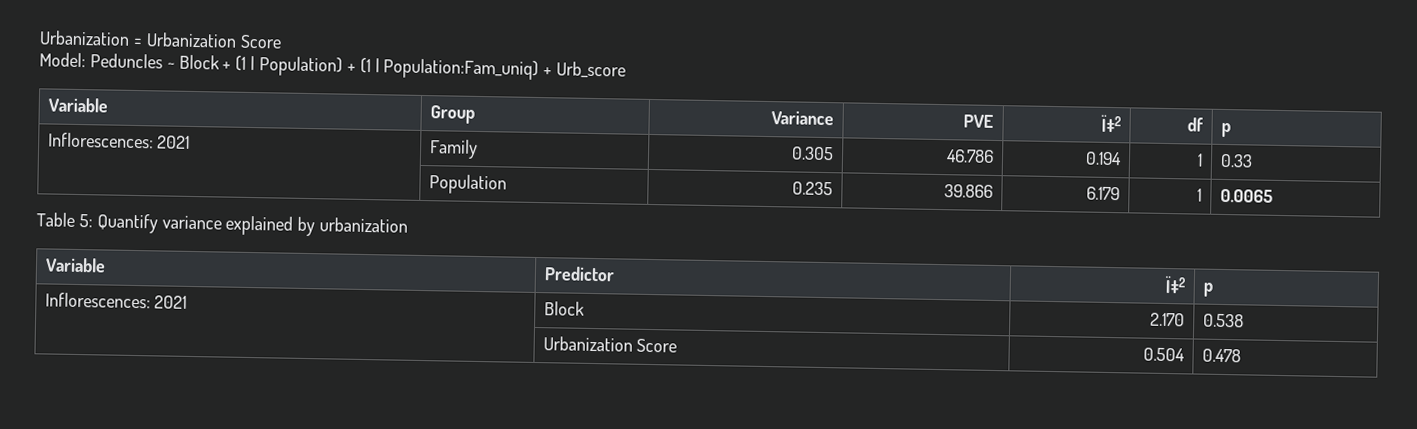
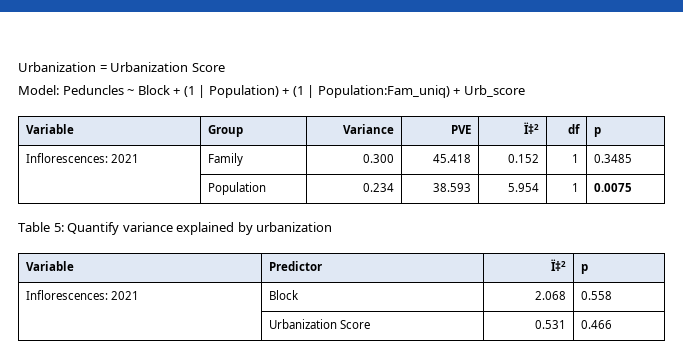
- Inflorescences: 2021 | Family | 0.305 | 46.786 | 0.194 | 1 | 0.33
+ Inflorescences: 2021 | Family | 0.300 | 45.418 | 0.152 | 1 | 0.3485
- | Population | 0.235 | 39.866 | 6.179 | 1 | 0.0065
+ | Population | 0.234 | 38.593 | 5.954 | 1 | 0.0075
- Inflorescences: 2021 | Block | 2.170 | 0.538
+ Inflorescences: 2021 | Block | 2.068 | 0.558
- | Urbanization Score | 0.504 | 0.478
+ | Urbanization Score | 0.531 | 0.466

